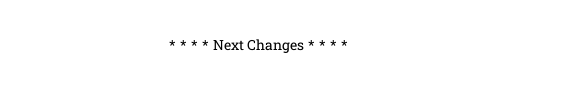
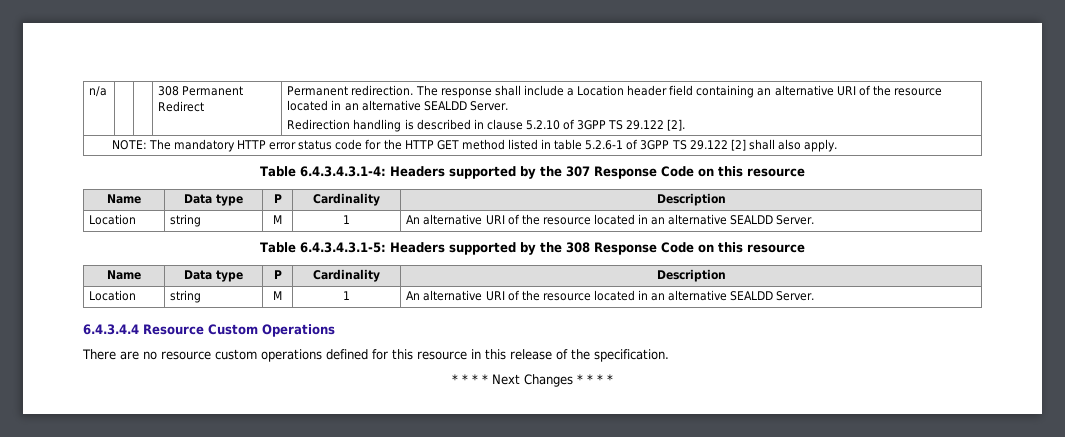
+ n/a | | | 308 Permanent Redirect | Permanent redirection. The response shall include a Location header field containing an alternative URI of the resource located in an alternative SEALDD Server.
+ Redirection handling is described in clause 5.2.10 of 3GPP TS 29.122 [2].
+ NOTE: The mandatory HTTP error status code for the HTTP GET method listed in table 5.2.6-1 of 3GPP TS 29.122 [2] shall also apply.
+ Table 6.4.3.4.3.1-4: Headers supported by the 307 Response Code on this resource
+ Name | Data type | P | Cardinality | Description
+ Location | string | M | 1 | An alternative URI of the resource located in an alternative SEALDD Server.
+ Table 6.4.3.4.3.1-5: Headers supported by the 308 Response Code on this resource
+ Name | Data type | P | Cardinality | Description
+ Location | string | M | 1 | An alternative URI of the resource located in an alternative SEALDD Server.
+ 6.4.3.4.4 Resource Custom Operations
+ There are no resource custom operations defined for this resource in this release of the specification.

